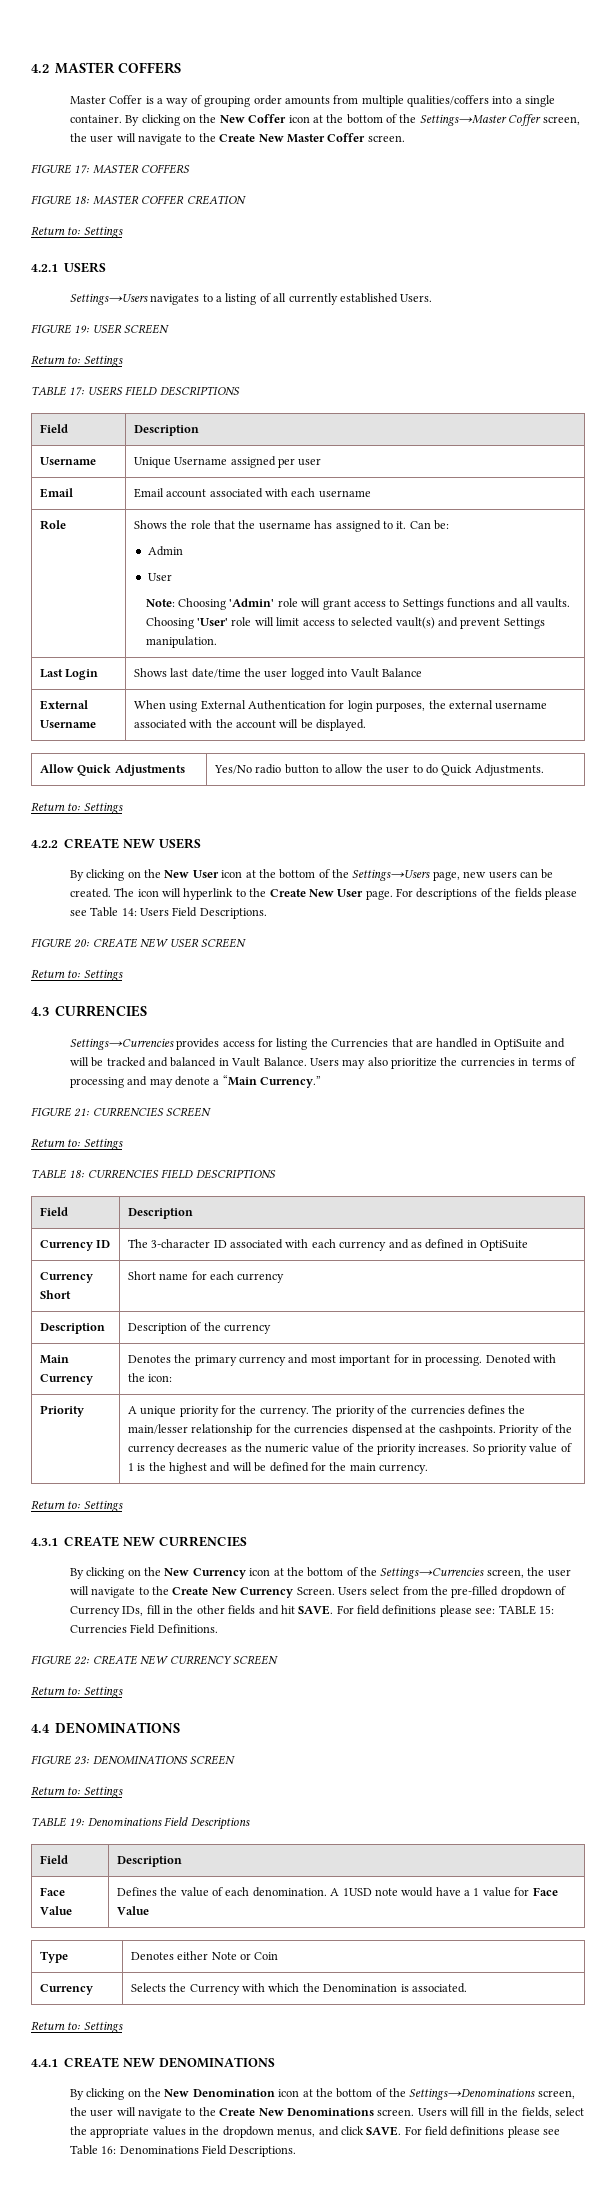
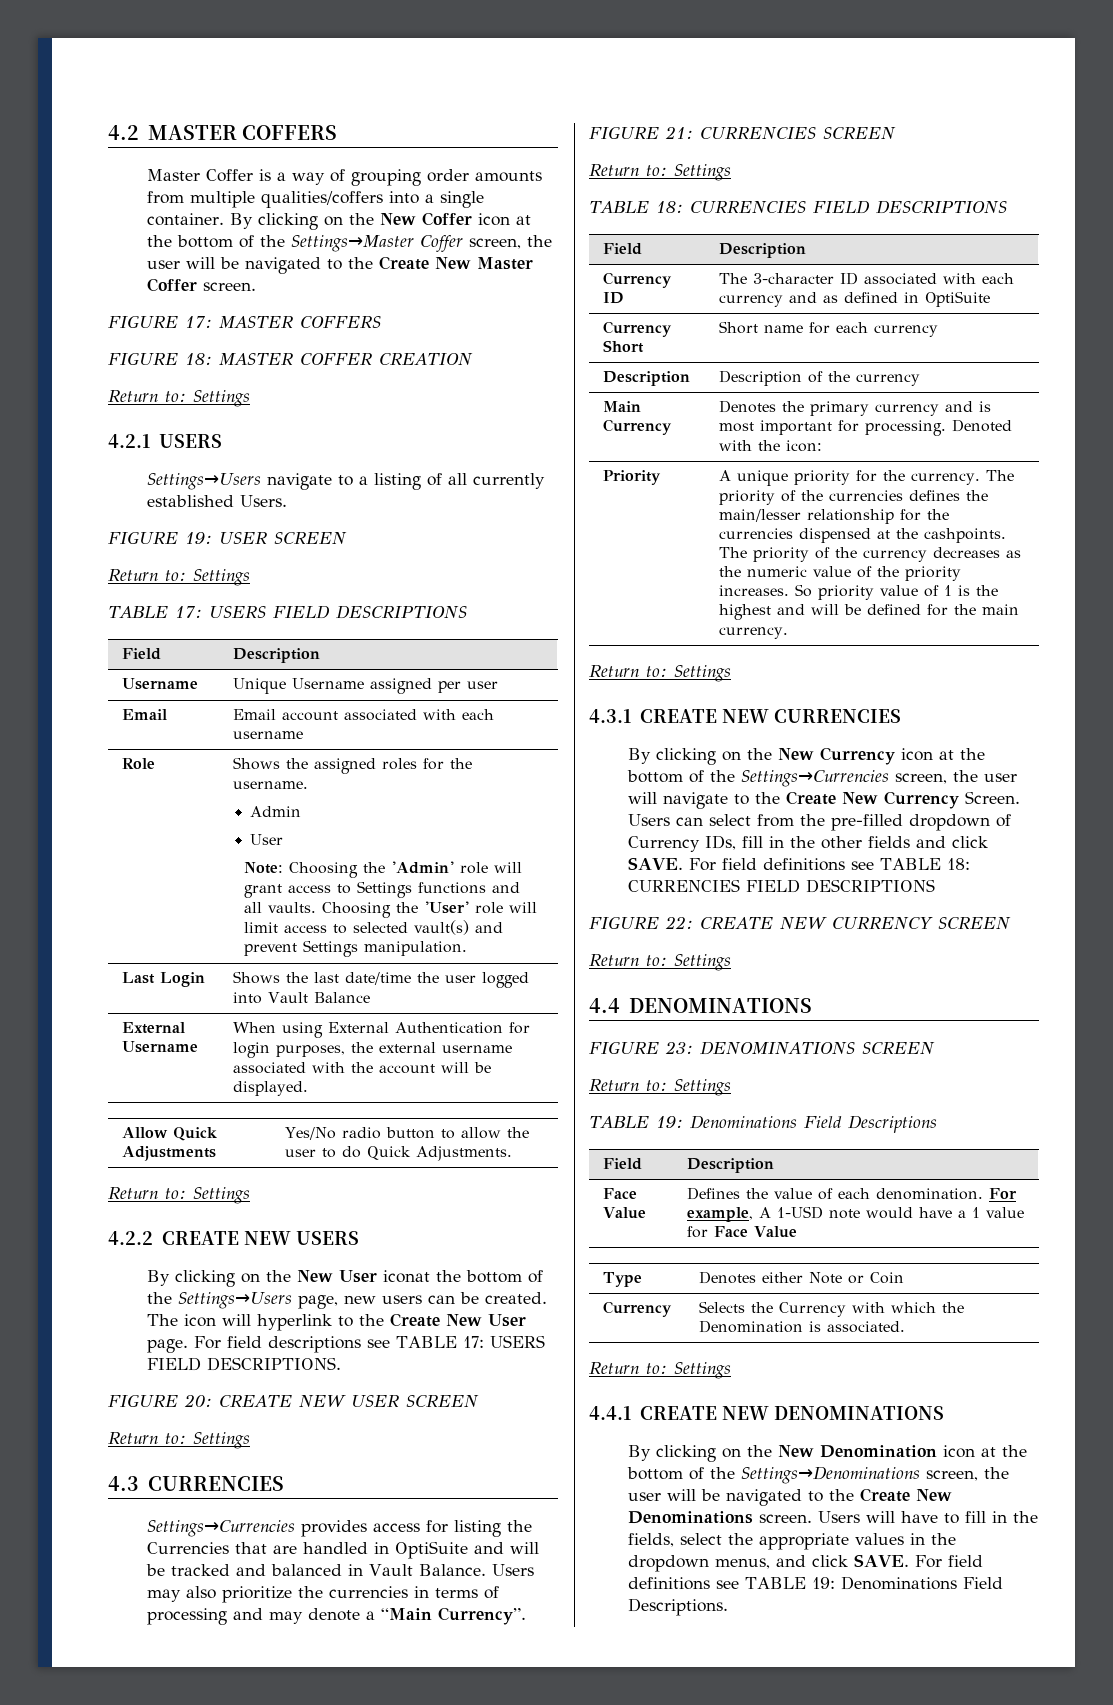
- By clicking on the New Coffer icon at the bottom of the Settings→Master Coffer screen, the user will navigate to the Create New Master Coffer screen.
+ By clicking on the New Coffer icon at the bottom of the Settings→Master Coffer screen, the user will be navigated to the Create New Master Coffer screen.
- Settings→Users navigates to a listing of all currently established Users.
+ Settings→Users navigate to a listing of all currently established Users.
- Shows the role that the username has assigned to it. Can be:
+ Shows the assigned roles for the username.
- Note: Choosing 'Admin' role will grant access to Settings functions and all vaults.
+ Note: Choosing the 'Admin' role will grant access to Settings functions and all vaults.
- Choosing 'User' role will limit access to selected vault(s) and prevent Settings manipulation.
+ Choosing the 'User' role will limit access to selected vault(s) and prevent Settings manipulation.
- Last Login | Shows last date/time the user logged into Vault Balance
+ Last Login | Shows the last date/time the user logged into Vault Balance
- By clicking on the New User icon at the bottom of the Settings→Users page, new users can be created.
+ By clicking on the New User iconat the bottom of the Settings→Users page, new users can be created.
- For descriptions of the fields please see Table 14: Users Field Descriptions.
+ For field descriptions see TABLE 17: USERS FIELD DESCRIPTIONS.
- Users may also prioritize the currencies in terms of processing and may denote a “Main Currency.”
+ Users may also prioritize the currencies in terms of processing and may denote a “Main Currency”.
- Main Currency | Denotes the primary currency and most important for in processing. Denoted with the icon:
+ Main Currency | Denotes the primary currency and is most important for processing. Denoted with the icon:
- Priority of the currency decreases as the numeric value of the priority increases.
+ The priority of the currency decreases as the numeric value of the priority increases.
- Users select from the pre-filled dropdown of Currency IDs, fill in the other fields and hit SAVE. For field definitions please see: TABLE 15: Currencies Field Definitions.
+ Users can select from the pre-filled dropdown of Currency IDs, fill in the other fields and click SAVE. For field definitions see TABLE 18: CURRENCIES FIELD DESCRIPTIONS
- Face Value | Defines the value of each denomination. A 1USD note would have a 1 value for Face Value
+ Face Value | Defines the value of each denomination. For example, A 1-USD note would have a 1 value for Face Value
- By clicking on the New Denomination icon at the bottom of the Settings→Denominations screen, the user will navigate to the Create New Denominations screen.
+ By clicking on the New Denomination icon at the bottom of the Settings→Denominations screen, the user will be navigated to the Create New Denominations screen.
- Users will fill in the fields, select the appropriate values in the dropdown menus, and click SAVE.
+ Users will have to fill in the fields, select the appropriate values in the dropdown menus, and click SAVE.
- For field definitions please see Table 16: Denominations Field Descriptions.
+ For field definitions see TABLE 19: Denominations Field Descriptions.

